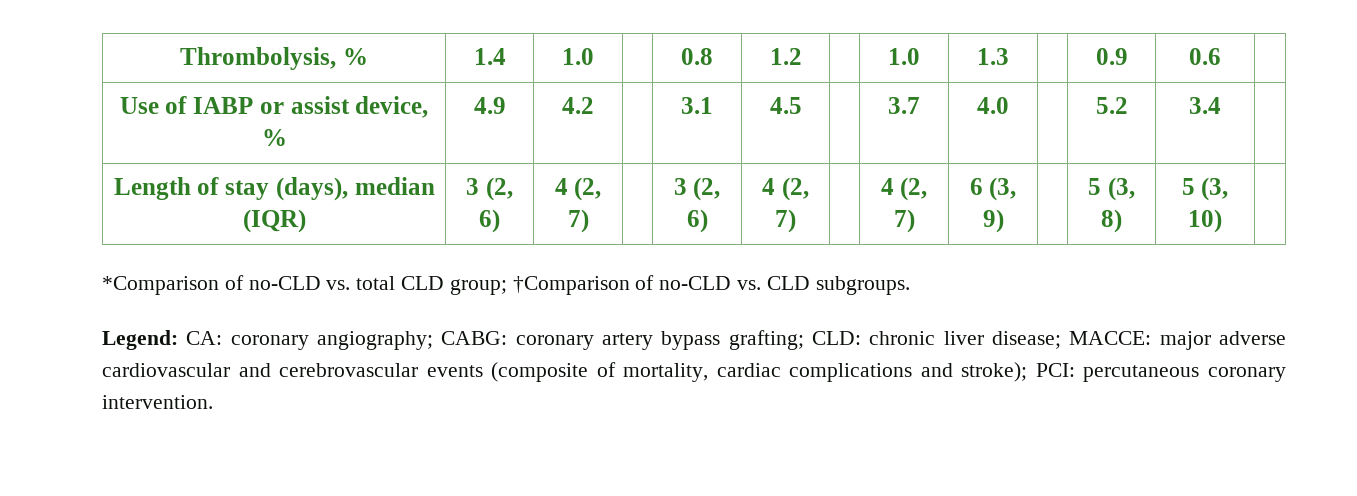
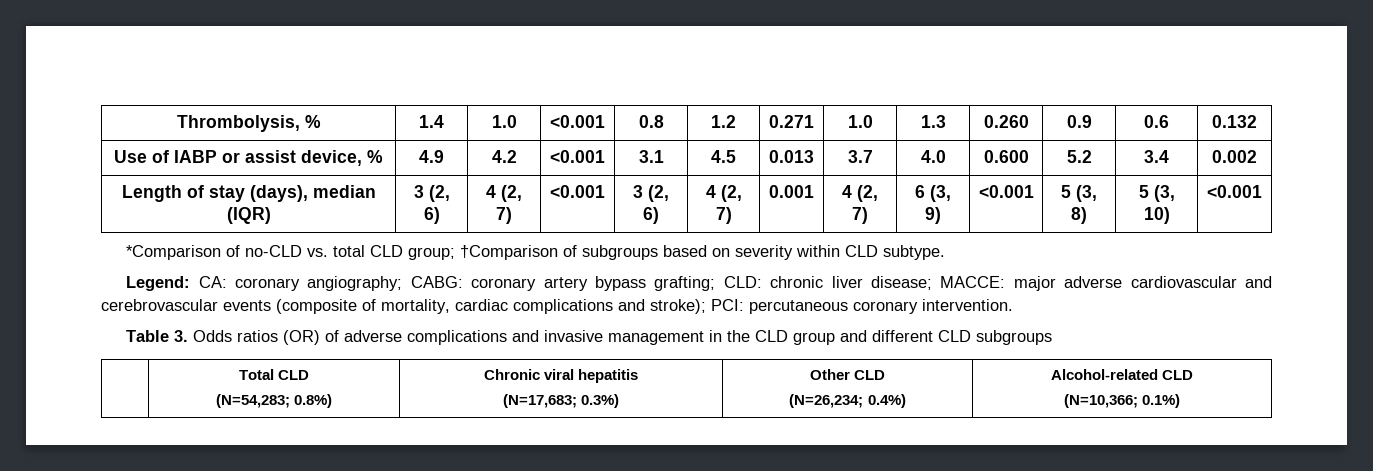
- Thrombolysis, % | 1.4 | 1.0 | | 0.8 | 1.2 | | 1.0 | 1.3 | | 0.9 | 0.6 |
+ Thrombolysis, % | 1.4 | 1.0 | <0.001 | 0.8 | 1.2 | 0.271 | 1.0 | 1.3 | 0.260 | 0.9 | 0.6 | 0.132
- Use of IABP or assist device, % | 4.9 | 4.2 | | 3.1 | 4.5 | | 3.7 | 4.0 | | 5.2 | 3.4 |
+ Use of IABP or assist device, % | 4.9 | 4.2 | <0.001 | 3.1 | 4.5 | 0.013 | 3.7 | 4.0 | 0.600 | 5.2 | 3.4 | 0.002
- Length of stay (days), median (IQR) | 3 (2, 6) | 4 (2, 7) | | 3 (2, 6) | 4 (2, 7) | | 4 (2, 7) | 6 (3, 9) | | 5 (3, 8) | 5 (3, 10) |
+ Length of stay (days), median (IQR) | 3 (2, 6) | 4 (2, 7) | <0.001 | 3 (2, 6) | 4 (2, 7) | 0.001 | 4 (2, 7) | 6 (3, 9) | <0.001 | 5 (3, 8) | 5 (3, 10) | <0.001
- *Comparison of no-CLD vs. total CLD group; †Comparison of no-CLD vs. CLD subgroups.
+ *Comparison of no-CLD vs. total CLD group; †Comparison of subgroups based on severity within CLD subtype.
+ Table 3. Odds ratios (OR) of adverse complications and invasive management in the CLD group and different CLD subgroups
+ | Total CLD
+ (N=54,283; 0.8%) | Chronic viral hepatitis
+ (N=17,683; 0.3%) | Other CLD
+ (N=26,234; 0.4%) | Alcohol-related CLD
+ (N=10,366; 0.1%)

